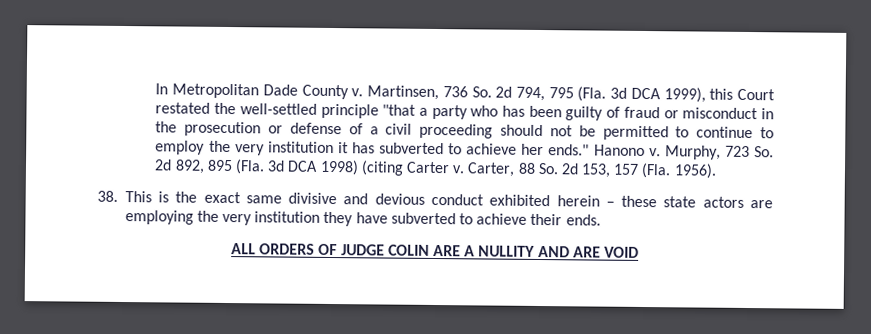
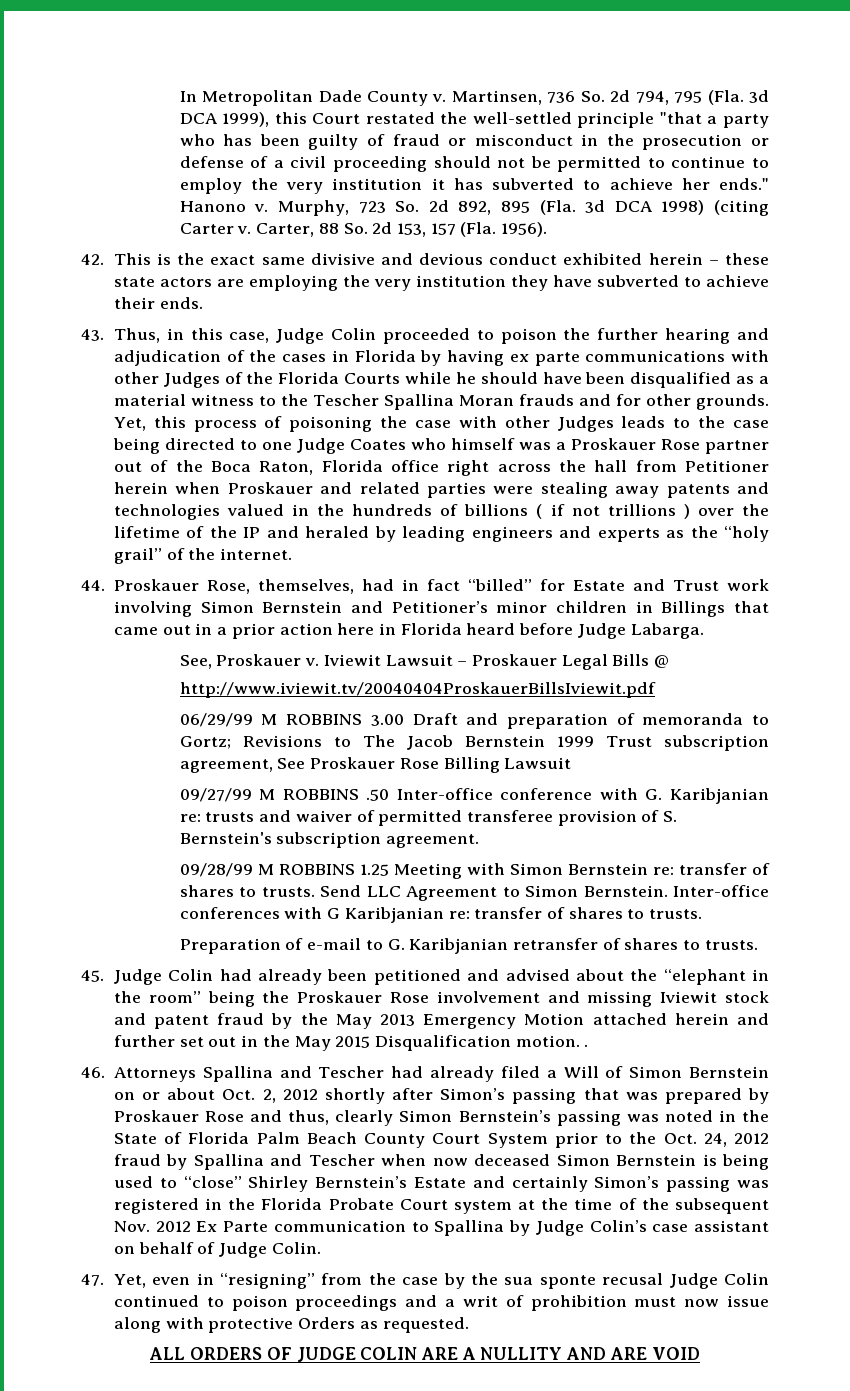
- 38. This is the exact same divisive and devious conduct exhibited herein – these state actors are employing the very institution they have subverted to achieve their ends.
+ 42. This is the exact same divisive and devious conduct exhibited herein – these state actors are employing the very institution they have subverted to achieve their ends.
+ 43. Thus, in this case, Judge Colin proceeded to poison the further hearing and adjudication of the cases in Florida by having ex parte communications with other Judges of the Florida Courts while he should have been disqualified as a material witness to the Tescher Spallina Moran frauds and for other grounds. Yet, this process of poisoning the case with other Judges leads to the case being directed to one Judge Coates who himself was a Proskauer Rose partner out of the Boca Raton, Florida office right across the hall from Petitioner herein when Proskauer and related parties were stealing away patents and technologies valued in the hundreds of billions ( if not trillions ) over the lifetime of the IP and heraled by leading engineers and experts as the “holy grail” of the internet.
+ 44. Proskauer Rose, themselves, had in fact “billed” for Estate and Trust work involving Simon Bernstein and Petitioner’s minor children in Billings that came out in a prior action here in Florida heard before Judge Labarga.
+ See, Proskauer v. Iviewit Lawsuit – Proskauer Legal Bills @
+ http://www.iviewit.tv/20040404ProskauerBillsIviewit.pdf
+ 06/29/99 M ROBBINS 3.00 Draft and preparation of memoranda to Gortz; Revisions to The Jacob Bernstein 1999 Trust subscription agreement, See Proskauer Rose Billing Lawsuit
+ 09/27/99 M ROBBINS .50 Inter-office conference with G. Karibjanian re: trusts and waiver of permitted transferee provision of S. Bernstein's subscription agreement.
+ 09/28/99 M ROBBINS 1.25 Meeting with Simon Bernstein re: transfer of shares to trusts. Send LLC Agreement to Simon Bernstein. Inter-office conferences with G Karibjanian re: transfer of shares to trusts.
+ Preparation of e-mail to G. Karibjanian retransfer of shares to trusts.
+ 45. Judge Colin had already been petitioned and advised about the “elephant in the room” being the Proskauer Rose involvement and missing Iviewit stock and patent fraud by the May 2013 Emergency Motion attached herein and further set out in the May 2015 Disqualification motion. .
+ 46. Attorneys Spallina and Tescher had already filed a Will of Simon Bernstein on or about Oct. 2, 2012 shortly after Simon’s passing that was prepared by Proskauer Rose and thus, clearly Simon Bernstein’s passing was noted in the State of Florida Palm Beach County Court System prior to the Oct. 24, 2012 fraud by Spallina and Tescher when now deceased Simon Bernstein is being used to “close” Shirley Bernstein’s Estate and certainly Simon’s passing was registered in the Florida Probate Court system at the time of the subsequent Nov. 2012 Ex Parte communication to Spallina by Judge Colin’s case assistant on behalf of Judge Colin.
+ 47. Yet, even in “resigning” from the case by the sua sponte recusal Judge Colin continued to poison proceedings and a writ of prohibition must now issue along with protective Orders as requested.

